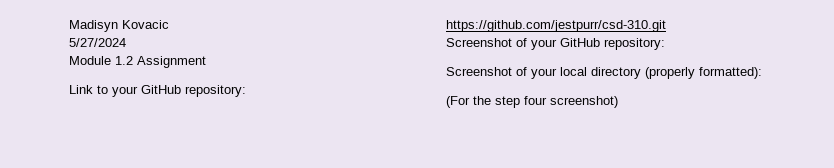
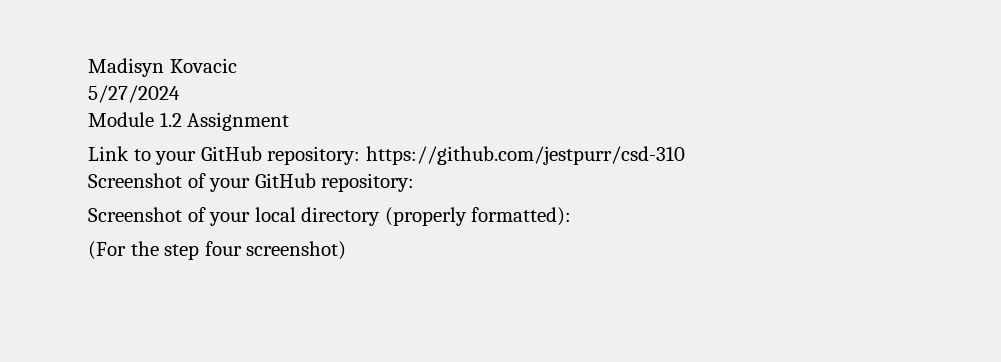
- Link to your GitHub repository: https://github.com/jestpurr/csd-310.git
+ Link to your GitHub repository: https://github.com/jestpurr/csd-310

